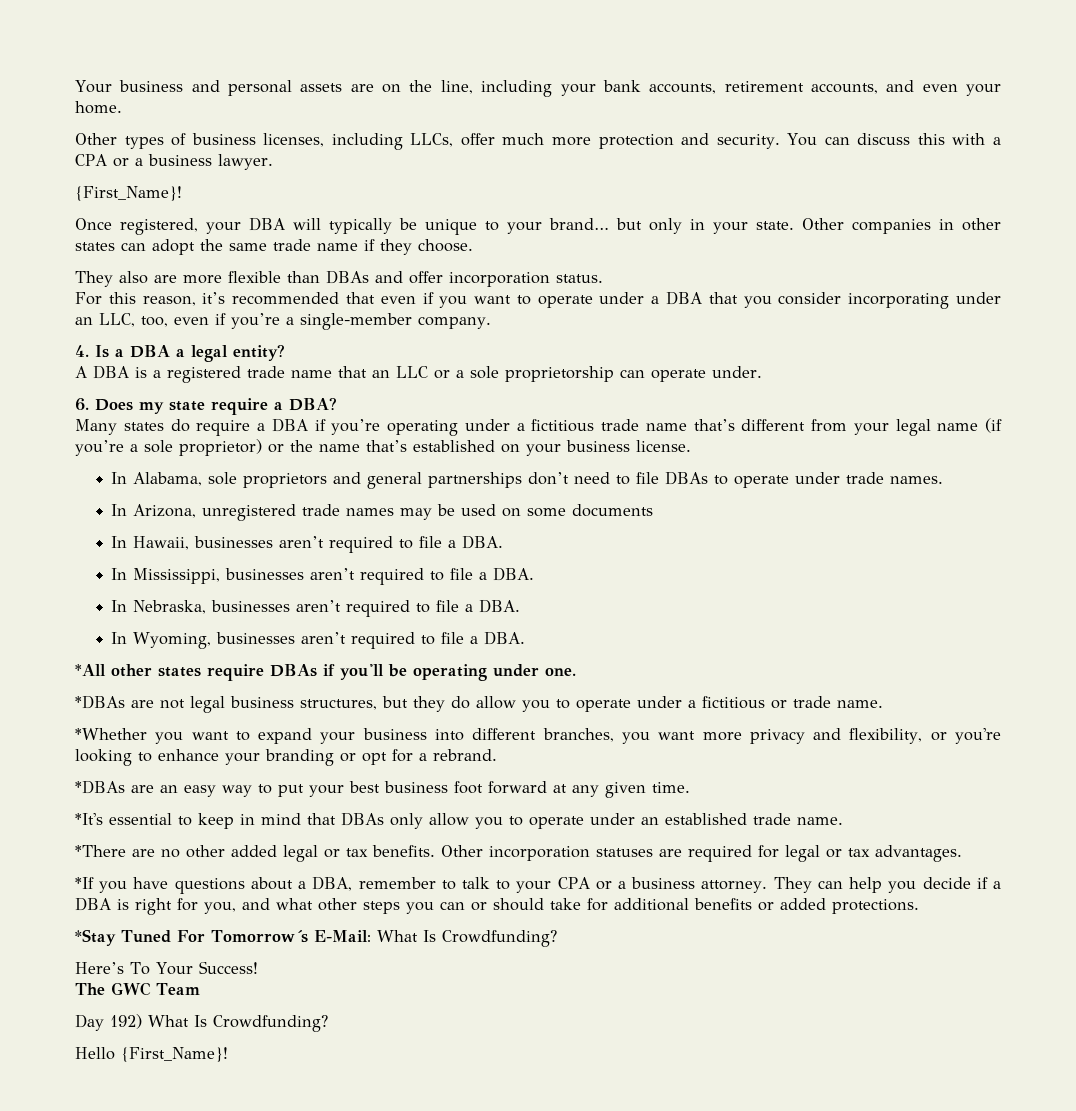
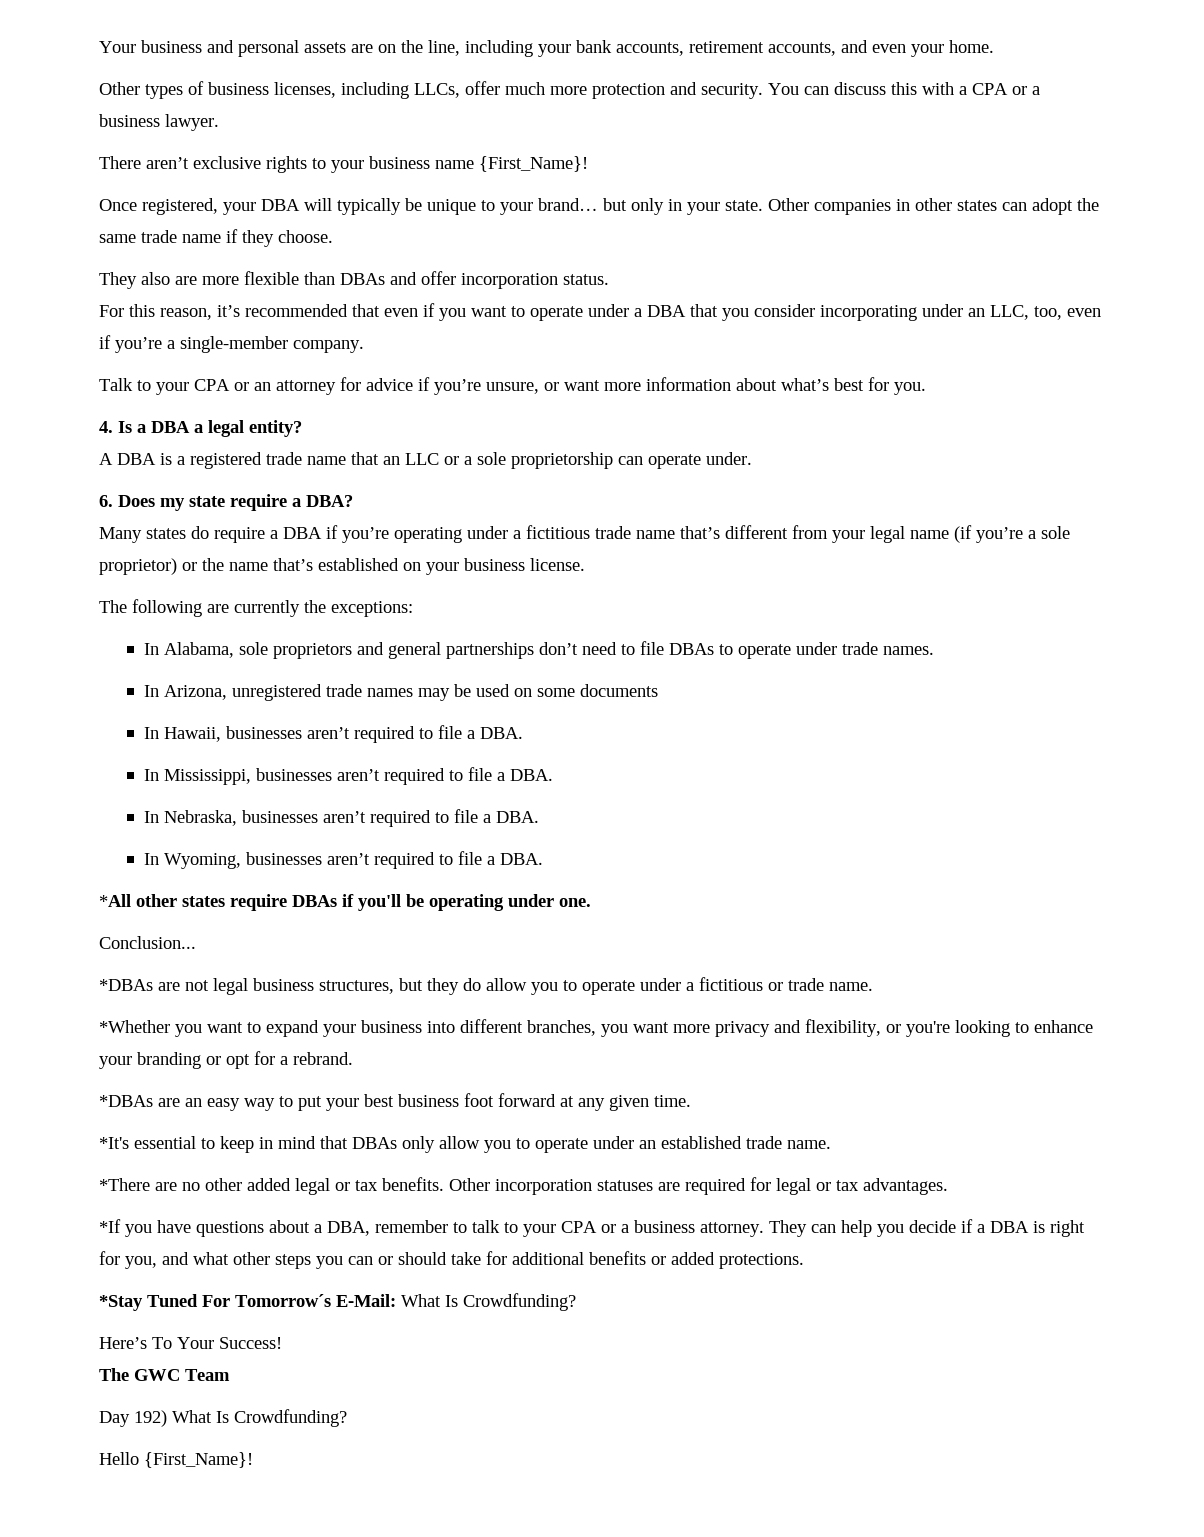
  You can discuss this with a CPA or a business lawyer.
- {First_Name}!
+ There aren’t exclusive rights to your business name {First_Name}!
+ Talk to your CPA or an attorney for advice if you’re unsure, or want more information about what’s best for you.
+ The following are currently the exceptions:
+ Conclusion...

